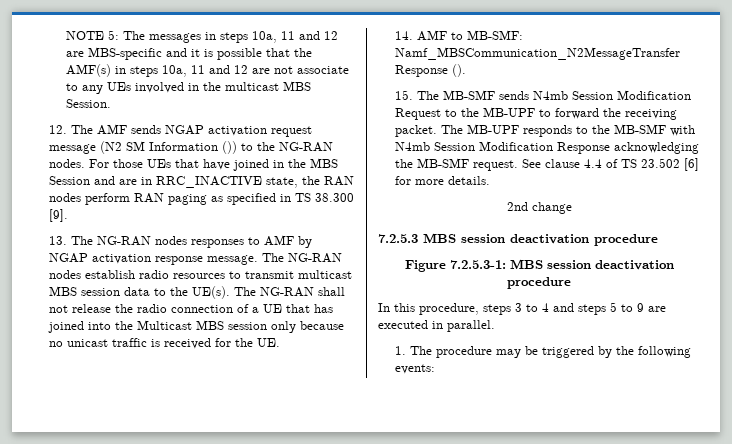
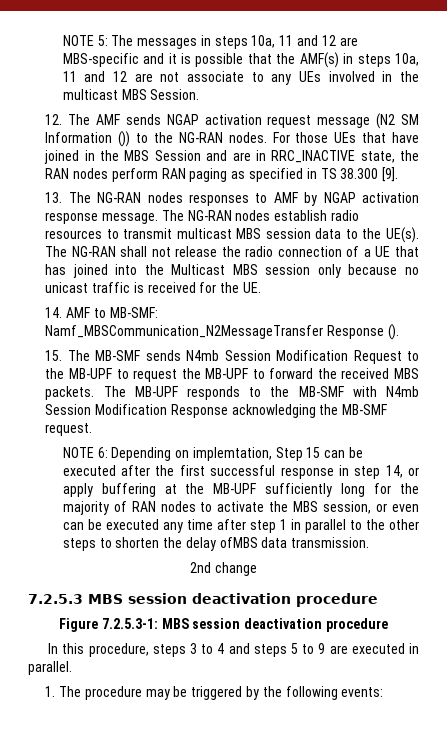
- 15. The MB-SMF sends N4mb Session Modification Request to the MB-UPF to forward the receiving packet.
+ 15. The MB-SMF sends N4mb Session Modification Request to the MB-UPF to request the MB-UPF to forward the received MBS packets.
- The MB-UPF responds to the MB-SMF with N4mb Session Modification Response acknowledging the MB-SMF request. See clause 4.4 of TS 23.502 [6] for more details.
+ The MB-UPF responds to the MB-SMF with N4mb Session Modification Response acknowledging the MB-SMF request.
+ NOTE 6: Depending on implemtation, Step 15 can be executed after the first successful response in step 14, or apply buffering at the MB-UPF sufficiently long for the majority of RAN nodes to activate the MBS session, or even can be executed any time after step 1 in parallel to the other steps to shorten the delay ofMBS data transmission.

